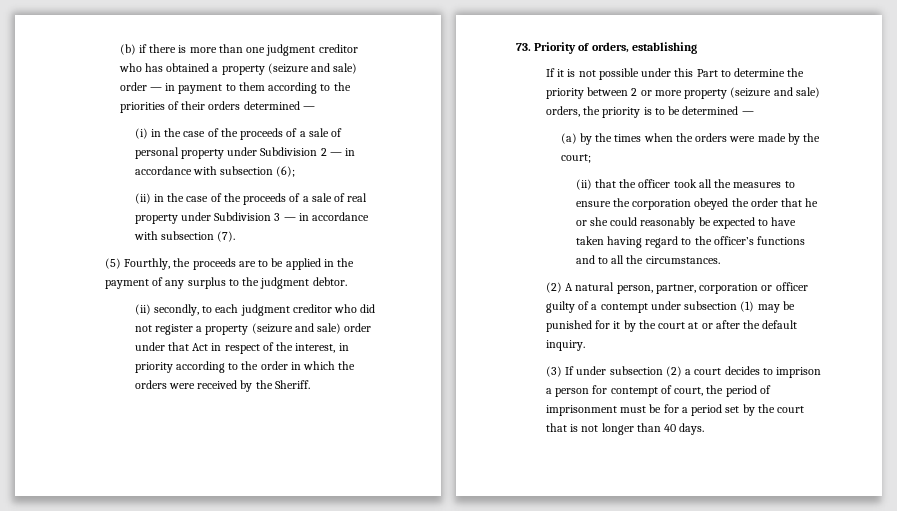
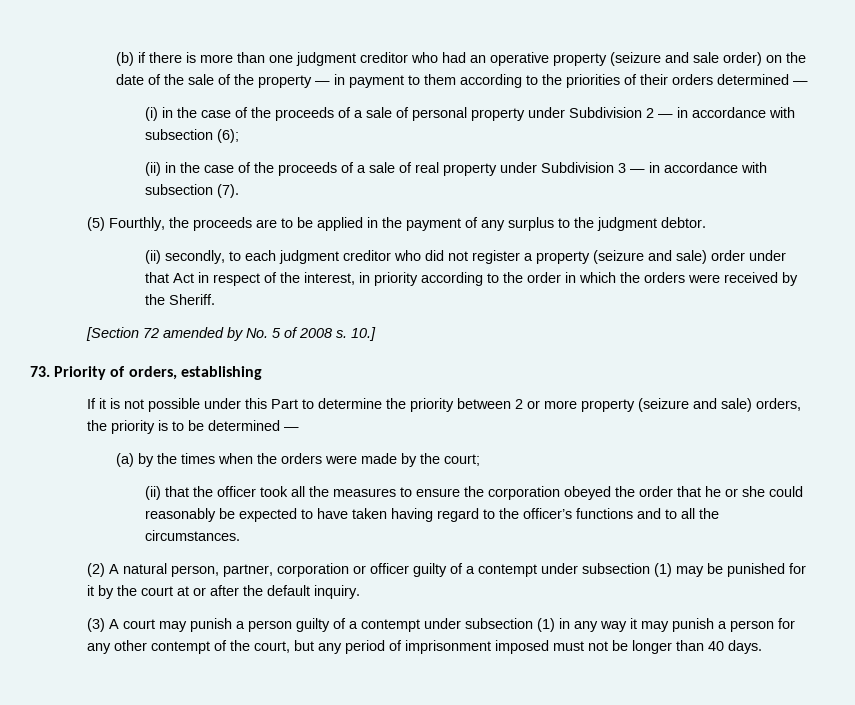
- (b) if there is more than one judgment creditor who has obtained a property (seizure and sale) order — in payment to them according to the priorities of their orders determined —
+ (b) if there is more than one judgment creditor who had an operative property (seizure and sale order) on the date of the sale of the property — in payment to them according to the priorities of their orders determined —
+ [Section 72 amended by No. 5 of 2008 s. 10.]
- (3) If under subsection (2) a court decides to imprison a person for contempt of court, the period of imprisonment must be for a period set by the court that is not longer than 40 days.
+ (3) A court may punish a person guilty of a contempt under subsection (1) in any way it may punish a person for any other contempt of the court, but any period of imprisonment imposed must not be longer than 40 days.

